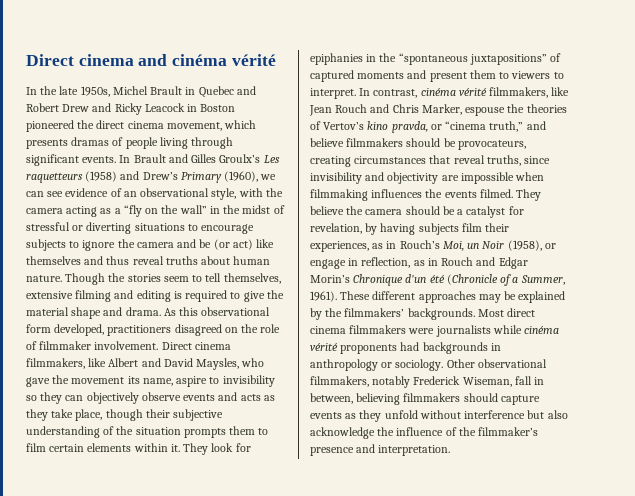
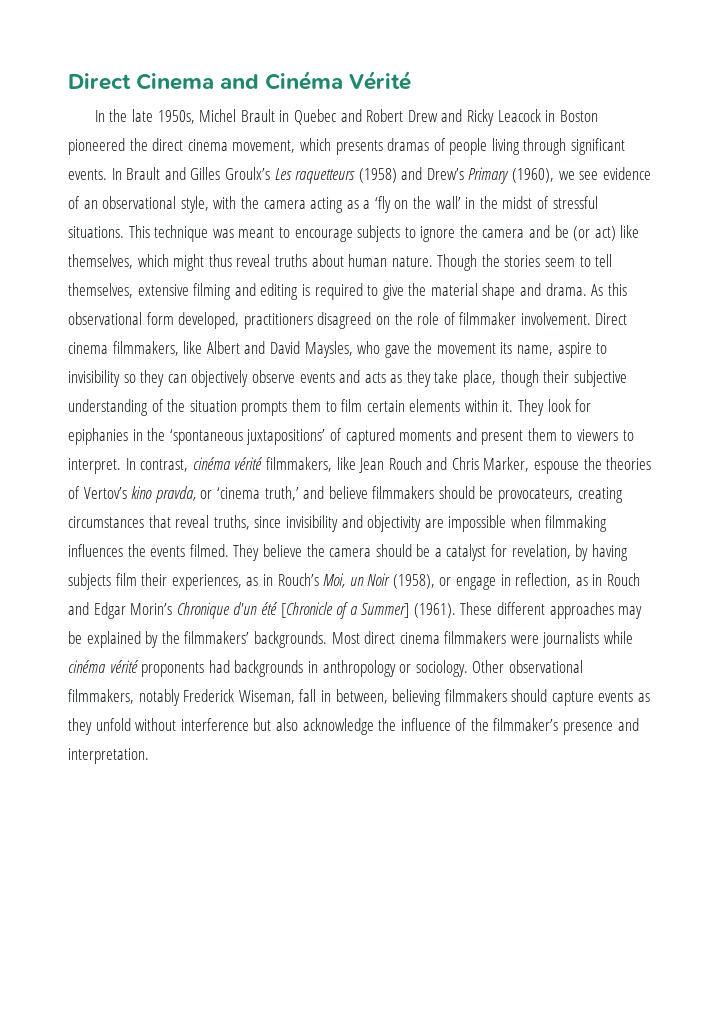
- Direct cinema and cinéma vérité
+ Direct Cinema and Cinéma Vérité
- In Brault and Gilles Groulx’s Les raquetteurs (1958) and Drew’s Primary (1960), we can see evidence of an observational style, with the camera acting as a “fly on the wall” in the midst of stressful or diverting situations to encourage subjects to ignore the camera and be (or act) like themselves and thus reveal truths about human nature.
+ In Brault and Gilles Groulx’s Les raquetteurs (1958) and Drew’s Primary (1960), we see evidence of an observational style, with the camera acting as a ‘fly on the wall’ in the midst of stressful situations. This technique was meant to encourage subjects to ignore the camera and be (or act) like themselves, which might thus reveal truths about human nature.
- They look for epiphanies in the “spontaneous juxtapositions” of captured moments and present them to viewers to interpret.
+ They look for epiphanies in the ‘spontaneous juxtapositions’ of captured moments and present them to viewers to interpret.
- In contrast, cinéma vérité filmmakers, like Jean Rouch and Chris Marker, espouse the theories of Vertov’s kino pravda, or “cinema truth,” and believe filmmakers should be provocateurs, creating circumstances that reveal truths, since invisibility and objectivity are impossible when filmmaking influences the events filmed.
+ In contrast, cinéma vérité filmmakers, like Jean Rouch and Chris Marker, espouse the theories of Vertov’s kino pravda, or ‘cinema truth,’ and believe filmmakers should be provocateurs, creating circumstances that reveal truths, since invisibility and objectivity are impossible when filmmaking influences the events filmed.
- They believe the camera should be a catalyst for revelation, by having subjects film their experiences, as in Rouch’s Moi, un Noir (1958), or engage in reflection, as in Rouch and Edgar Morin’s Chronique d'un été (Chronicle of a Summer, 1961).
+ They believe the camera should be a catalyst for revelation, by having subjects film their experiences, as in Rouch’s Moi, un Noir (1958), or engage in reflection, as in Rouch and Edgar Morin’s Chronique d'un été [Chronicle of a Summer] (1961).

